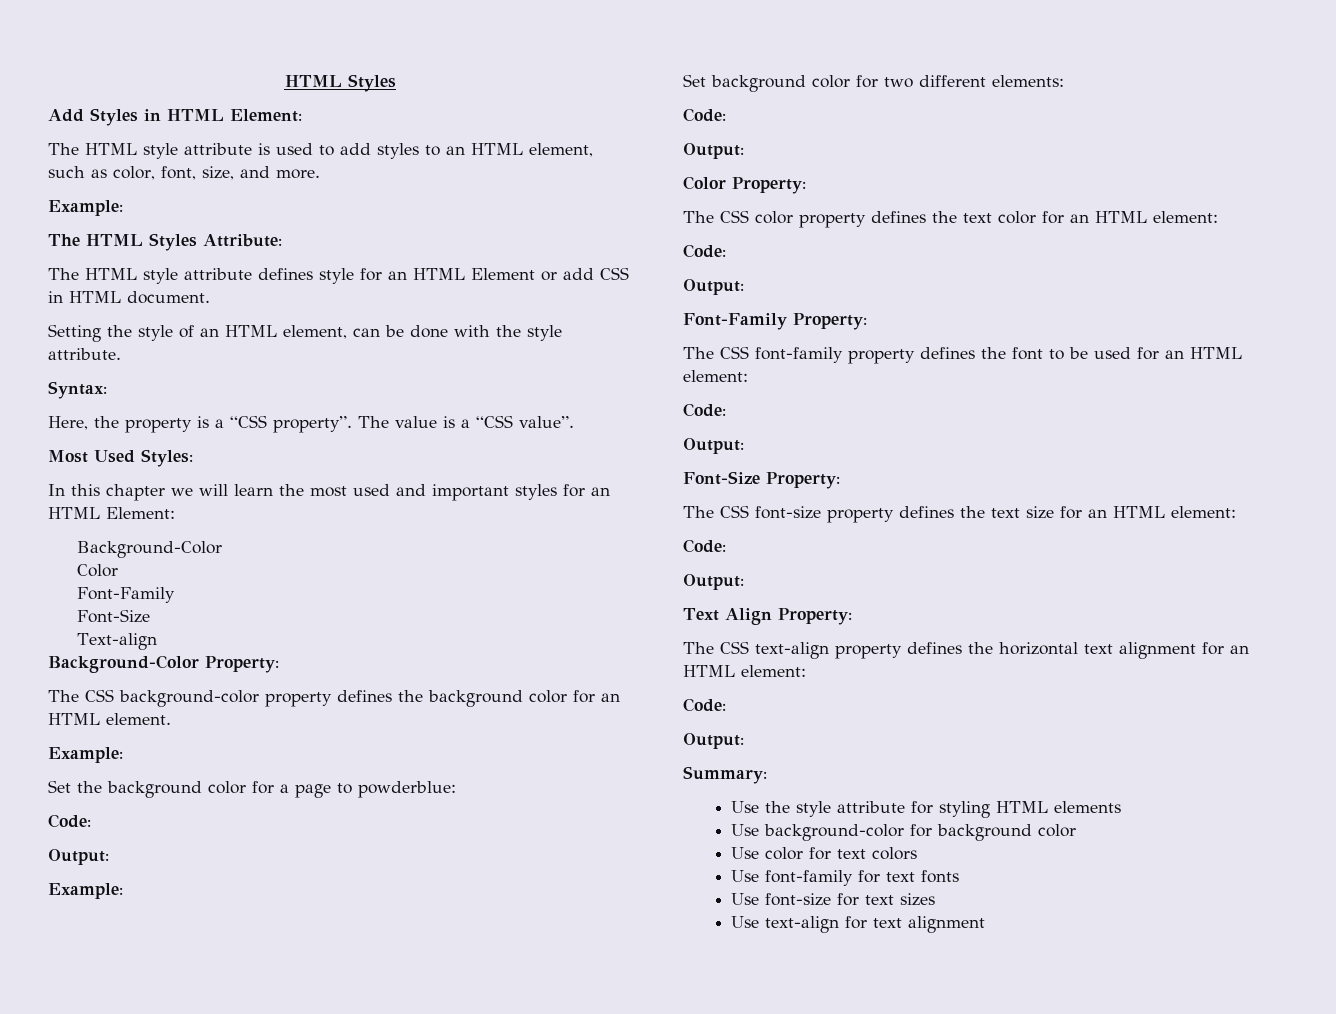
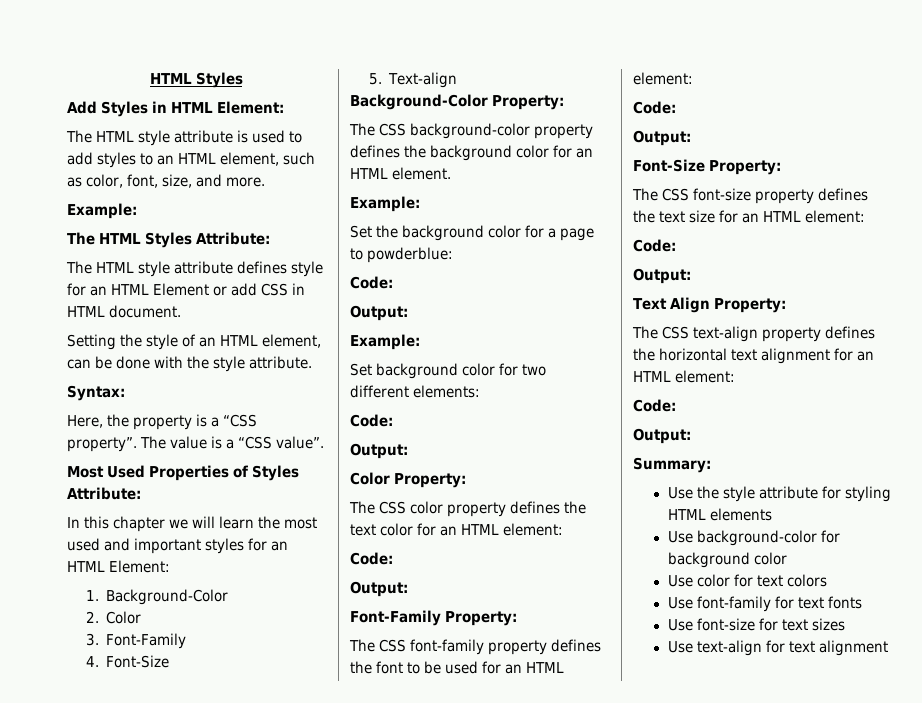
- Most Used Styles:
+ Most Used Properties of Styles Attribute:
  In this chapter we will learn the most used and important styles for an HTML Element:
- Background-Color
- Color
- Font-Family
- Font-Size
+ 1. Background-Color
+ 2. Color
+ 3. Font-Family
+ 4. Font-Size
- Text-align
+ 5. Text-align

